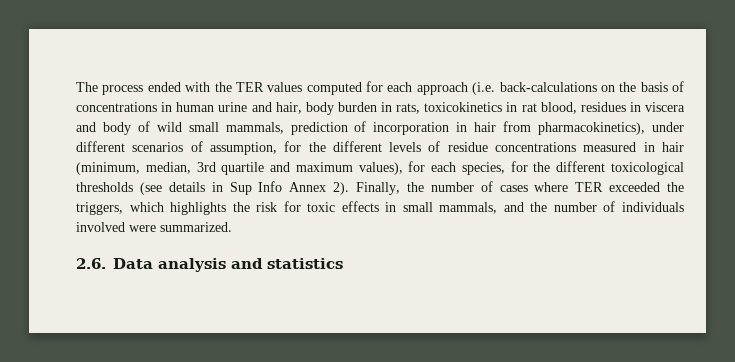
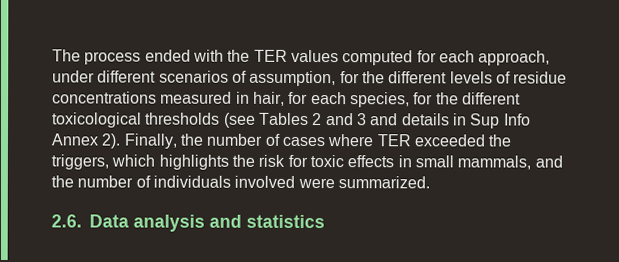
- The process ended with the TER values computed for each approach (i.e. back-calculations on the basis of concentrations in human urine and hair, body burden in rats, toxicokinetics in rat blood, residues in viscera and body of wild small mammals, prediction of incorporation in hair from pharmacokinetics), under different scenarios of assumption, for the different levels of residue concentrations measured in hair (minimum, median, 3rd quartile and maximum values), for each species, for the different toxicological thresholds (see details in Sup Info Annex 2).
+ The process ended with the TER values computed for each approach, under different scenarios of assumption, for the different levels of residue concentrations measured in hair, for each species, for the different toxicological thresholds (see Tables 2 and 3 and details in Sup Info Annex 2).

